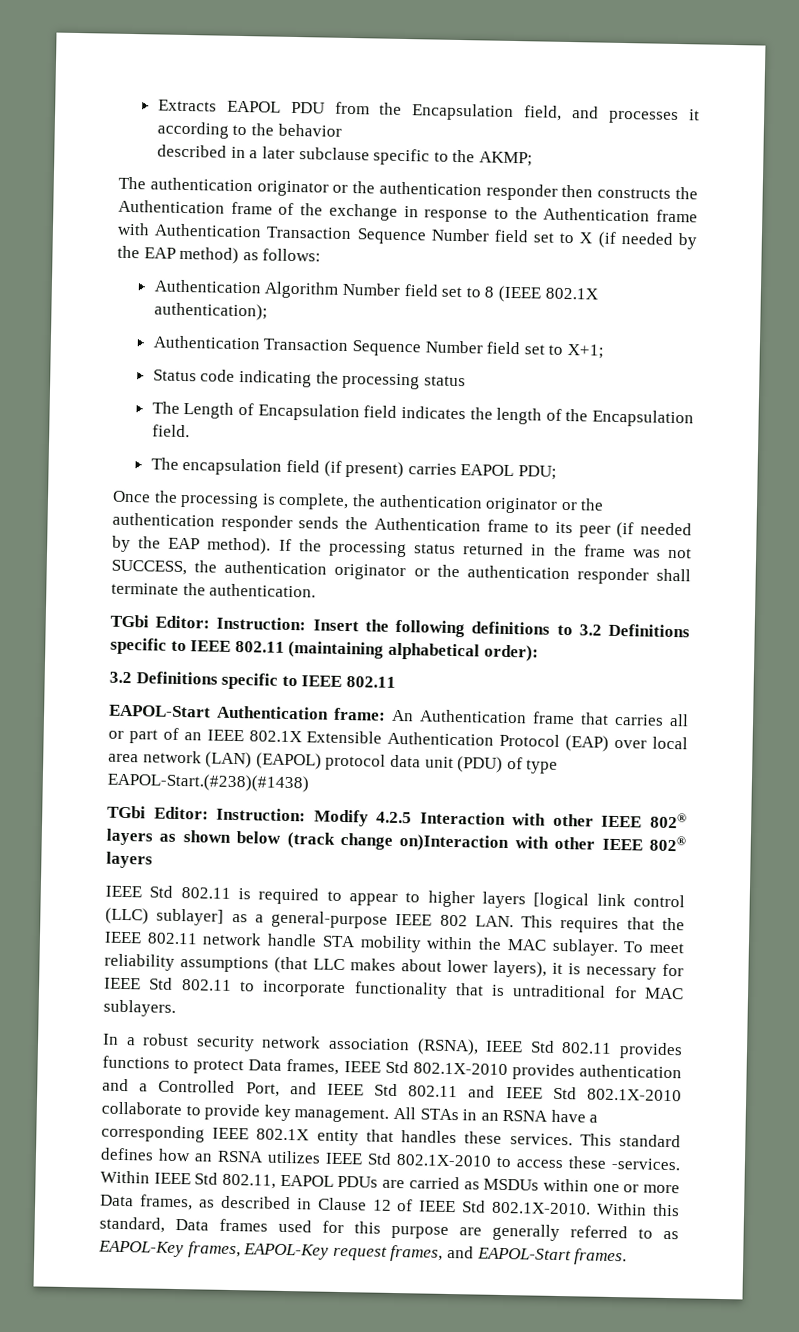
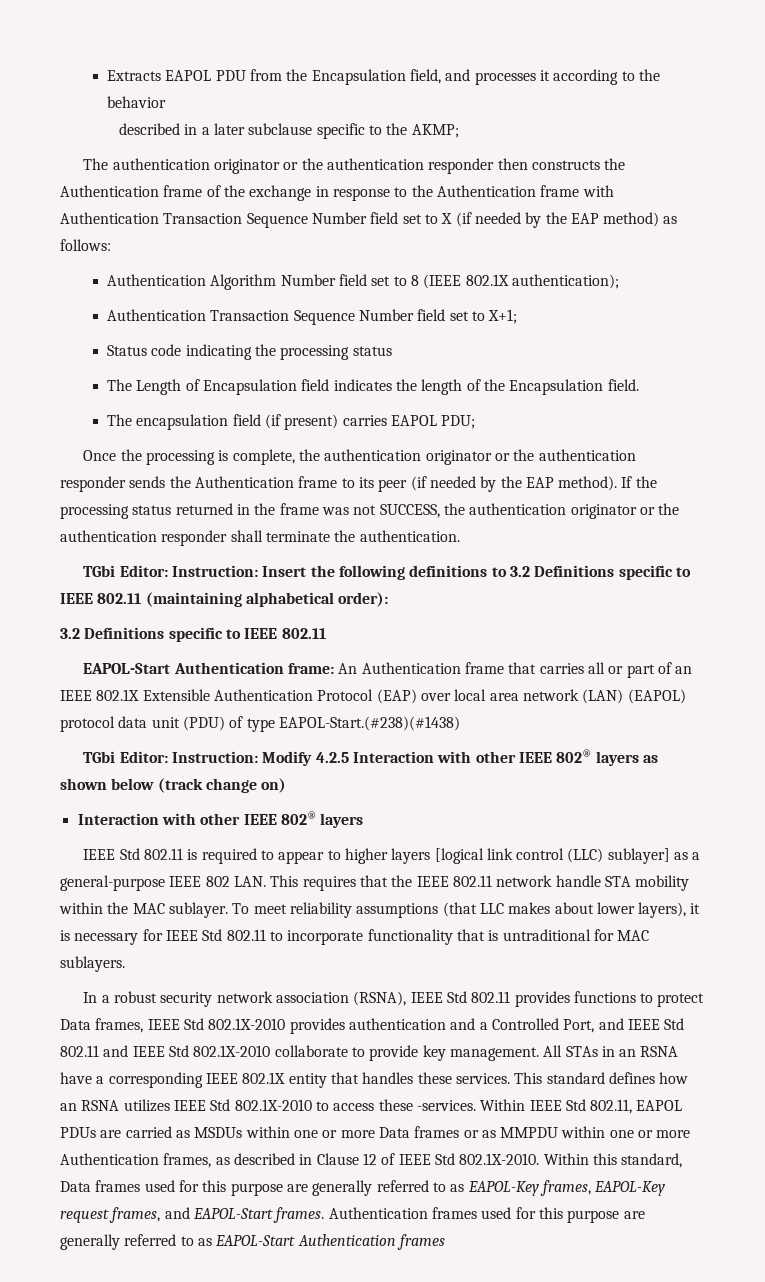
- TGbi Editor: Instruction: Modify 4.2.5 Interaction with other IEEE 802® layers as shown below (track change on)Interaction with other IEEE 802® layers
+ TGbi Editor: Instruction: Modify 4.2.5 Interaction with other IEEE 802® layers as shown below (track change on)
+ Interaction with other IEEE 802® layers
- Within IEEE Std 802.11, EAPOL PDUs are carried as MSDUs within one or more Data frames, as described in Clause 12 of IEEE Std 802.1X-2010. Within this standard, Data frames used for this purpose are generally referred to as EAPOL-Key frames, EAPOL-Key request frames, and EAPOL-Start frames.
+ Within IEEE Std 802.11, EAPOL PDUs are carried as MSDUs within one or more Data frames or as MMPDU within one or more Authentication frames, as described in Clause 12 of IEEE Std 802.1X-2010. Within this standard, Data frames used for this purpose are generally referred to as EAPOL-Key frames, EAPOL-Key request frames, and EAPOL-Start frames.
+ Authentication frames used for this purpose are generally referred to as EAPOL-Start Authentication frames

